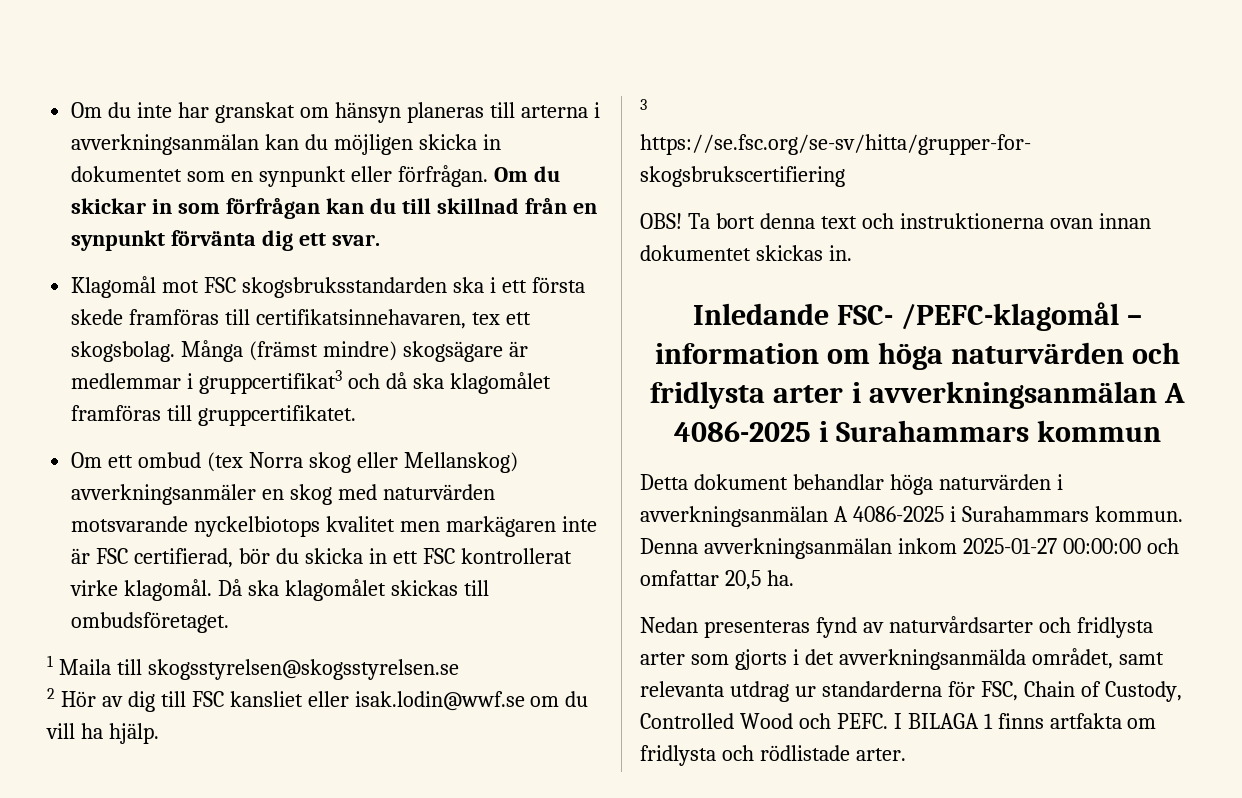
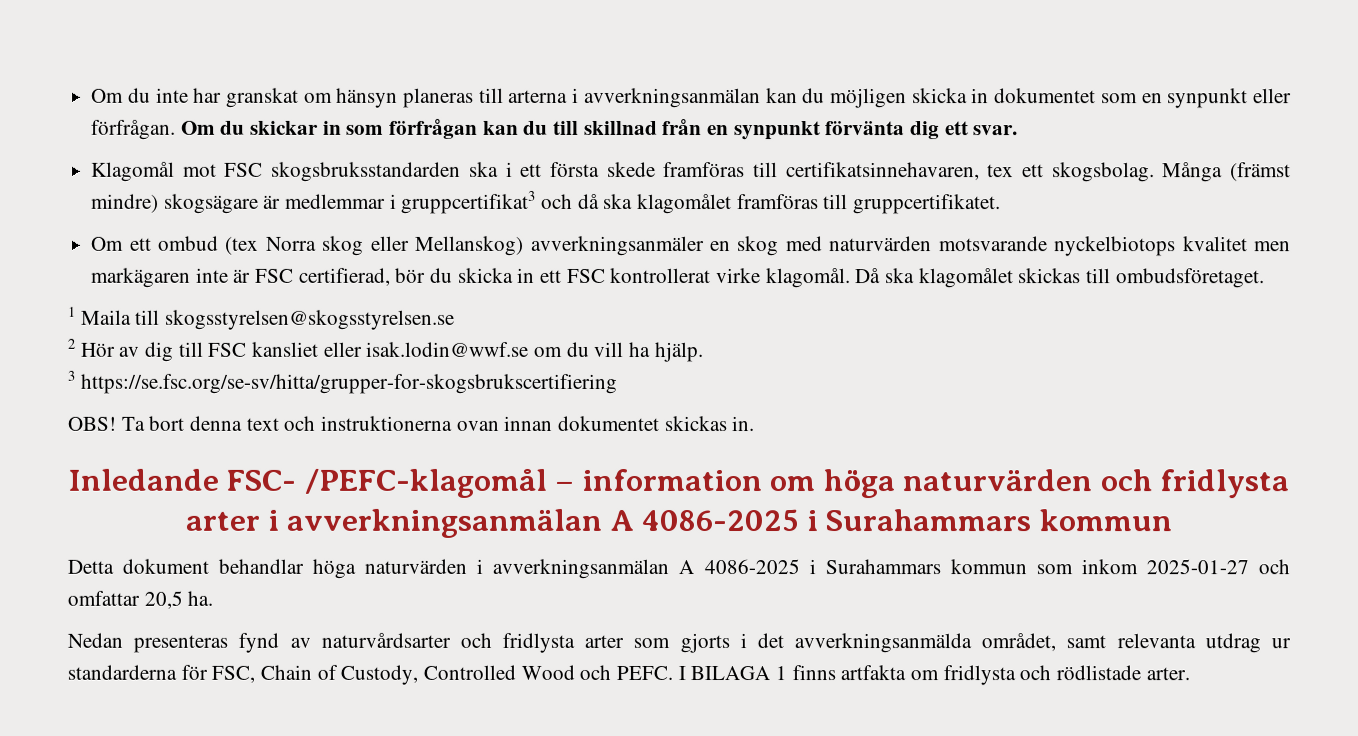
- Detta dokument behandlar höga naturvärden i avverkningsanmälan A 4086-2025 i Surahammars kommun. Denna avverkningsanmälan inkom 2025-01-27 00:00:00 och omfattar 20,5 ha.
+ Detta dokument behandlar höga naturvärden i avverkningsanmälan A 4086-2025 i Surahammars kommun som inkom 2025-01-27 och omfattar 20,5 ha.

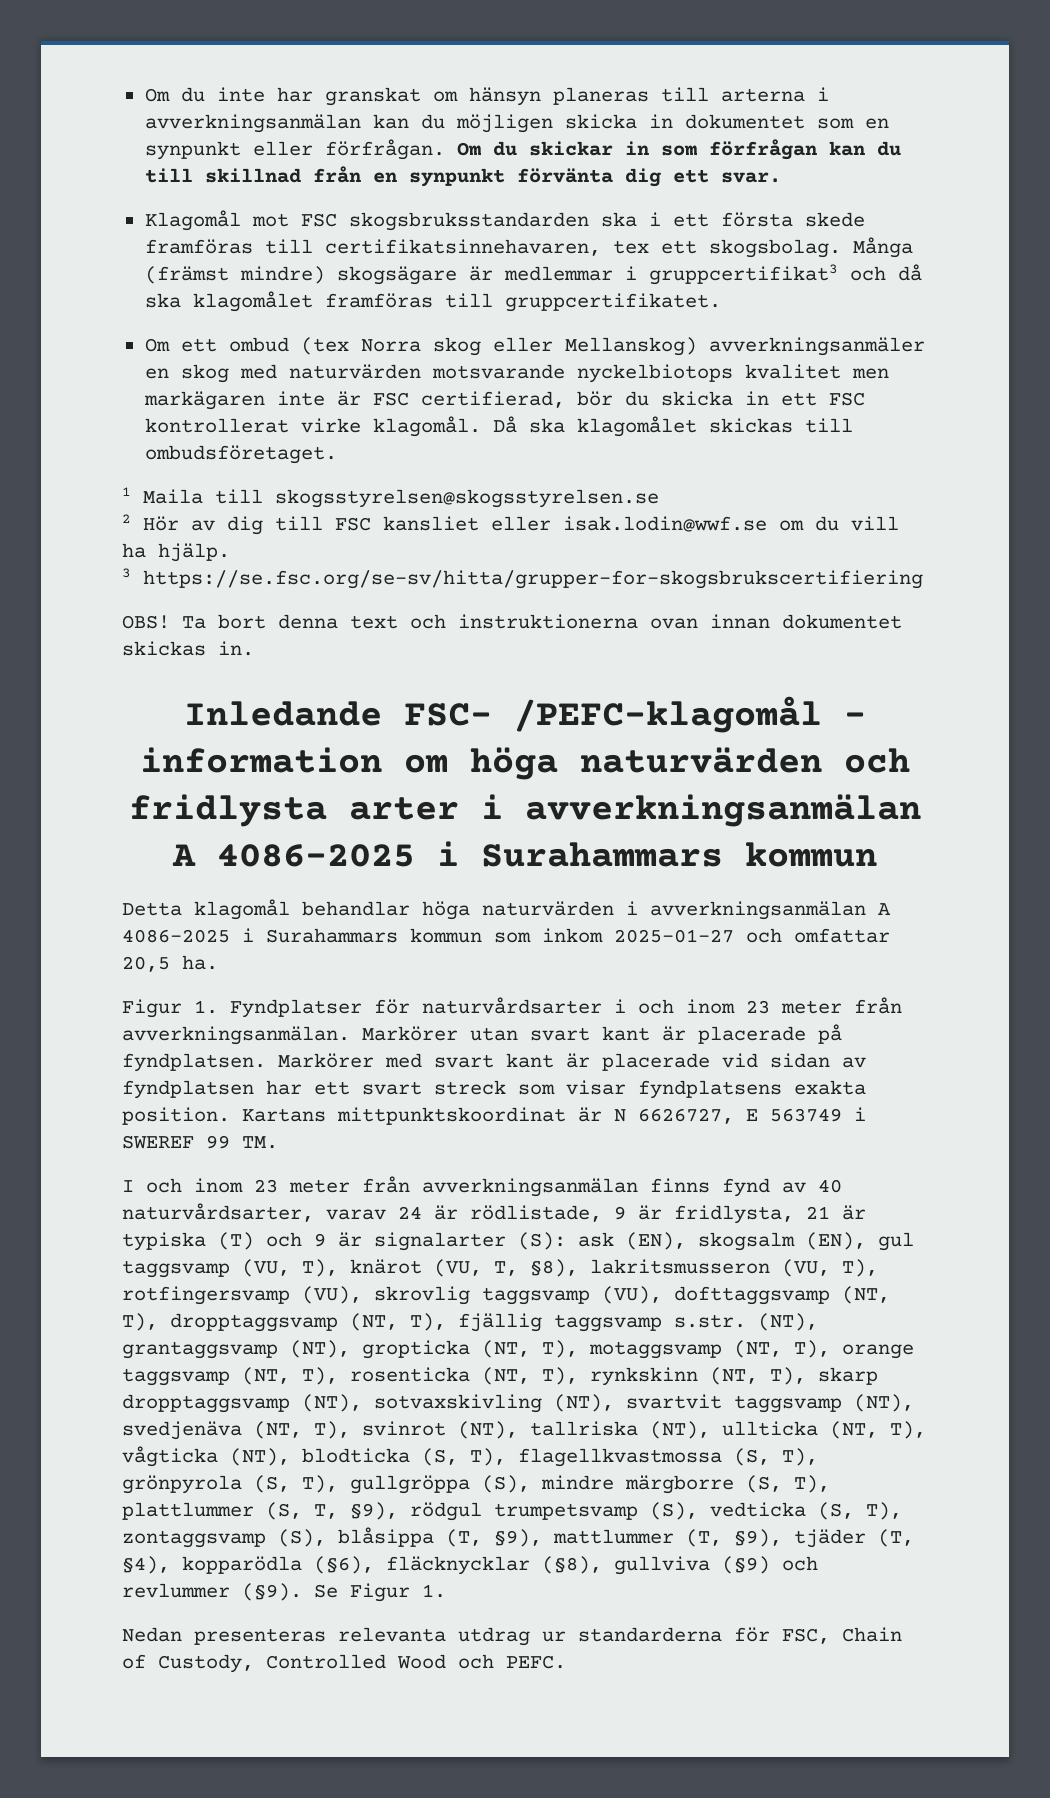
- Detta dokument behandlar höga naturvärden i avverkningsanmälan A 4086-2025 i Surahammars kommun som inkom 2025-01-27 och omfattar 20,5 ha.
+ Detta klagomål behandlar höga naturvärden i avverkningsanmälan A 4086-2025 i Surahammars kommun som inkom 2025-01-27 och omfattar 20,5 ha.
- Nedan presenteras fynd av naturvårdsarter och fridlysta arter som gjorts i det avverkningsanmälda området, samt relevanta utdrag ur standarderna för FSC, Chain of Custody, Controlled Wood och PEFC. I BILAGA 1 finns artfakta om fridlysta och rödlistade arter.
+ Figur 1. Fyndplatser för naturvårdsarter i och inom 23 meter från avverkningsanmälan. Markörer utan svart kant är placerade på fyndplatsen. Markörer med svart kant är placerade vid sidan av fyndplatsen har ett svart streck som visar fyndplatsens exakta position. Kartans mittpunktskoordinat är N 6626727, E 563749 i SWEREF 99 TM.
+ I och inom 23 meter från avverkningsanmälan finns fynd av 40 naturvårdsarter, varav 24 är rödlistade, 9 är fridlysta, 21 är typiska (T) och 9 är signalarter (S): ask (EN), skogsalm (EN), gul taggsvamp (VU, T), knärot (VU, T, §8), lakritsmusseron (VU, T), rotfingersvamp (VU), skrovlig taggsvamp (VU), dofttaggsvamp (NT, T), dropptaggsvamp (NT, T), fjällig taggsvamp s.str. (NT), grantaggsvamp (NT), gropticka (NT, T), motaggsvamp (NT, T), orange taggsvamp (NT, T), rosenticka (NT, T), rynkskinn (NT, T), skarp dropptaggsvamp (NT), sotvaxskivling (NT), svartvit taggsvamp (NT), svedjenäva (NT, T), svinrot (NT), tallriska (NT), ullticka (NT, T), vågticka (NT), blodticka (S, T), flagellkvastmossa (S, T), grönpyrola (S, T), gullgröppa (S), mindre märgborre (S, T), plattlummer (S, T, §9), rödgul trumpetsvamp (S), vedticka (S, T), zontaggsvamp (S), blåsippa (T, §9), mattlummer (T, §9), tjäder (T, §4), kopparödla (§6), fläcknycklar (§8), gullviva (§9) och revlummer (§9). Se Figur 1.
+ Nedan presenteras relevanta utdrag ur standarderna för FSC, Chain of Custody, Controlled Wood och PEFC.

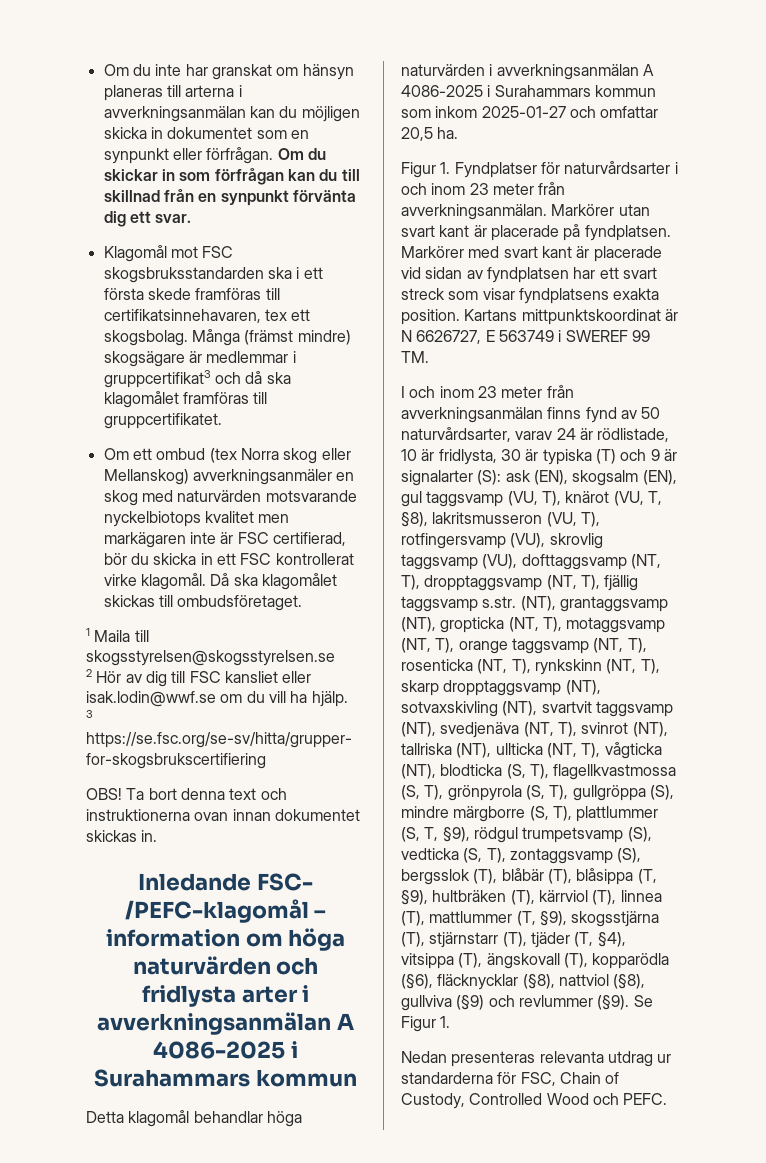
- I och inom 23 meter från avverkningsanmälan finns fynd av 40 naturvårdsarter, varav 24 är rödlistade, 9 är fridlysta, 21 är typiska (T) och 9 är signalarter (S):
+ I och inom 23 meter från avverkningsanmälan finns fynd av 50 naturvårdsarter, varav 24 är rödlistade, 10 är fridlysta, 30 är typiska (T) och 9 är signalarter (S):
- ask (EN), skogsalm (EN), gul taggsvamp (VU, T), knärot (VU, T, §8), lakritsmusseron (VU, T), rotfingersvamp (VU), skrovlig taggsvamp (VU), dofttaggsvamp (NT, T), dropptaggsvamp (NT, T), fjällig taggsvamp s.str. (NT), grantaggsvamp (NT), gropticka (NT, T), motaggsvamp (NT, T), orange taggsvamp (NT, T), rosenticka (NT, T), rynkskinn (NT, T), skarp dropptaggsvamp (NT), sotvaxskivling (NT), svartvit taggsvamp (NT), svedjenäva (NT, T), svinrot (NT), tallriska (NT), ullticka (NT, T), vågticka (NT), blodticka (S, T), flagellkvastmossa (S, T), grönpyrola (S, T), gullgröppa (S), mindre märgborre (S, T), plattlummer (S, T, §9), rödgul trumpetsvamp (S), vedticka (S, T), zontaggsvamp (S), blåsippa (T, §9), mattlummer (T, §9), tjäder (T, §4), kopparödla (§6), fläcknycklar (§8), gullviva (§9) och revlummer (§9).
+ ask (EN), skogsalm (EN), gul taggsvamp (VU, T), knärot (VU, T, §8), lakritsmusseron (VU, T), rotfingersvamp (VU), skrovlig taggsvamp (VU), dofttaggsvamp (NT, T), dropptaggsvamp (NT, T), fjällig taggsvamp s.str. (NT), grantaggsvamp (NT), gropticka (NT, T), motaggsvamp (NT, T), orange taggsvamp (NT, T), rosenticka (NT, T), rynkskinn (NT, T), skarp dropptaggsvamp (NT), sotvaxskivling (NT), svartvit taggsvamp (NT), svedjenäva (NT, T), svinrot (NT), tallriska (NT), ullticka (NT, T), vågticka (NT), blodticka (S, T), flagellkvastmossa (S, T), grönpyrola (S, T), gullgröppa (S), mindre märgborre (S, T), plattlummer (S, T, §9), rödgul trumpetsvamp (S), vedticka (S, T), zontaggsvamp (S), bergsslok (T), blåbär (T), blåsippa (T, §9), hultbräken (T), kärrviol (T), linnea (T), mattlummer (T, §9), skogsstjärna (T), stjärnstarr (T), tjäder (T, §4), vitsippa (T), ängskovall (T), kopparödla (§6), fläcknycklar (§8), nattviol (§8), gullviva (§9) och revlummer (§9).

